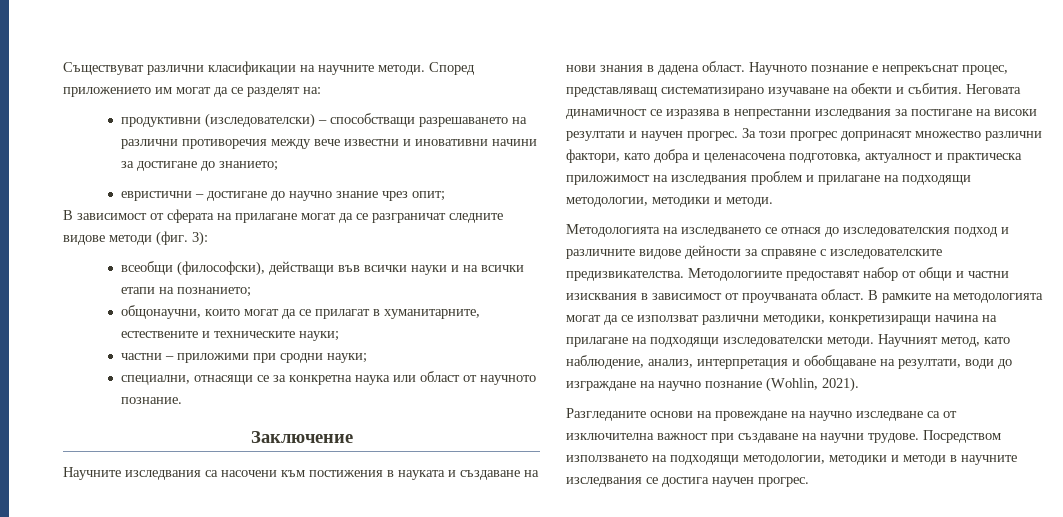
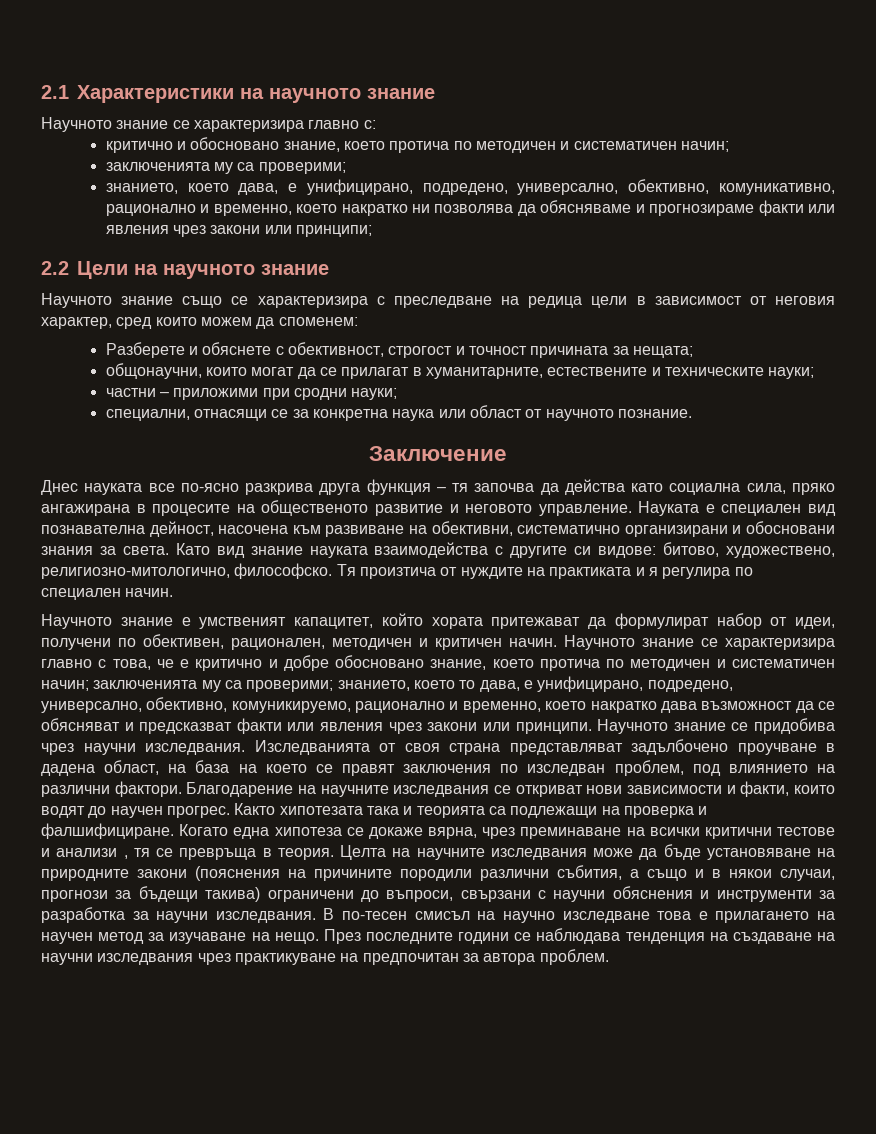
- Съществуват различни класификации на научните методи. Според приложението им могат да се разделят на:
- продуктивни (изследователски) – способстващи разрешаването на различни противоречия между вече известни и иновативни начини за достигане до знанието;
- евристични – достигане до научно знание чрез опит;
- В зависимост от сферата на прилагане могат да се разграничат следните видове методи (фиг. 3):
- всеобщи (философски), действащи във всички науки и на всички етапи на познанието;
+ 2.1 Характеристики на научното знание
+ Научното знание се характеризира главно с:
+ критично и обосновано знание, което протича по методичен и систематичен начин;
+ заключенията му са проверими;
+ знанието, което дава, е унифицирано, подредено, универсално, обективно, комуникативно, рационално и временно, което накратко ни позволява да обясняваме и прогнозираме факти или явления чрез закони или принципи;
+ 2.2 Цели на научното знание
+ Научното знание също се характеризира с преследване на редица цели в зависимост от неговия характер, сред които можем да споменем:
+ Разберете и обяснете с обективност, строгост и точност причината за нещата;
- Научните изследвания са насочени към постижения в науката и създаване на нови знания в дадена област. Научното познание е непрекъснат процес, представляващ систематизирано изучаване на обекти и събития. Неговата динамичност се изразява в непрестанни изследвания за постигане на високи резултати и научен прогрес. За този прогрес допринасят множество различни фактори, като добра и целенасочена подготовка, актуалност и практическа приложимост на изследвания проблем и прилагане на подходящи методологии, методики и методи.
- Методологията на изследването се отнася до изследователския подход и различните видове дейности за справяне с изследователските предизвикателства. Методологиите предоставят набор от общи и частни изисквания в зависимост от проучваната област. В рамките на методологията могат да се използват различни методики, конкретизиращи начина на прилагане на подходящи изследователски методи. Научният метод, като наблюдение, анализ, интерпретация и обобщаване на резултати, води до изграждане на научно познание (Wohlin, 2021).
- Разгледаните основи на провеждане на научно изследване са от изключителна важност при създаване на научни трудове. Посредством използването на подходящи методологии, методики и методи в научните изследвания се достига научен прогрес.
+ Днес науката все по-ясно разкрива друга функция – тя започва да действа като социална сила, пряко ангажирана в процесите на общественото развитие и неговото управление. Науката е специален вид познавателна дейност, насочена към развиване на обективни, систематично организирани и обосновани знания за света. Като вид знание науката взаимодейства с другите си видове: битово, художествено, религиозно-митологично, философско. Тя произтича от нуждите на практиката и я регулира по специален начин.
+ Научното знание е умственият капацитет, който хората притежават да формулират набор от идеи, получени по обективен, рационален, методичен и критичен начин. Научното знание се характеризира главно с това, че е критично и добре обосновано знание, което протича по методичен и систематичен начин; заключенията му са проверими; знанието, което то дава, е унифицирано, подредено, универсално, обективно, комуникируемо, рационално и временно, което накратко дава възможност да се обясняват и предсказват факти или явления чрез закони или принципи. Научното знание се придобива чрез научни изследвания. Изследванията от своя страна представляват задълбочено проучване в дадена област, на база на което се правят заключения по изследван проблем, под влиянието на различни фактори. Благодарение на научните изследвания се откриват нови зависимости и факти, които водят до научен прогрес. Както хипотезата така и теорията са подлежащи на проверка и фалшифициране. Когато една хипотеза се докаже вярна, чрез преминаване на всички критични тестове и анализи , тя се превръща в теория. Целта на научните изследвания може да бъде установяване на природните закони (пояснения на причините породили различни събития, а също и в някои случаи, прогнози за бъдещи такива) ограничени до въпроси, свързани с научни обяснения и инструменти за разработка за научни изследвания. В по-тесен смисъл на научно изследване това е прилагането на научен метод за изучаване на нещо. През последните години се наблюдава тенденция на създаване на научни изследвания чрез практикуване на предпочитан за автора проблем.

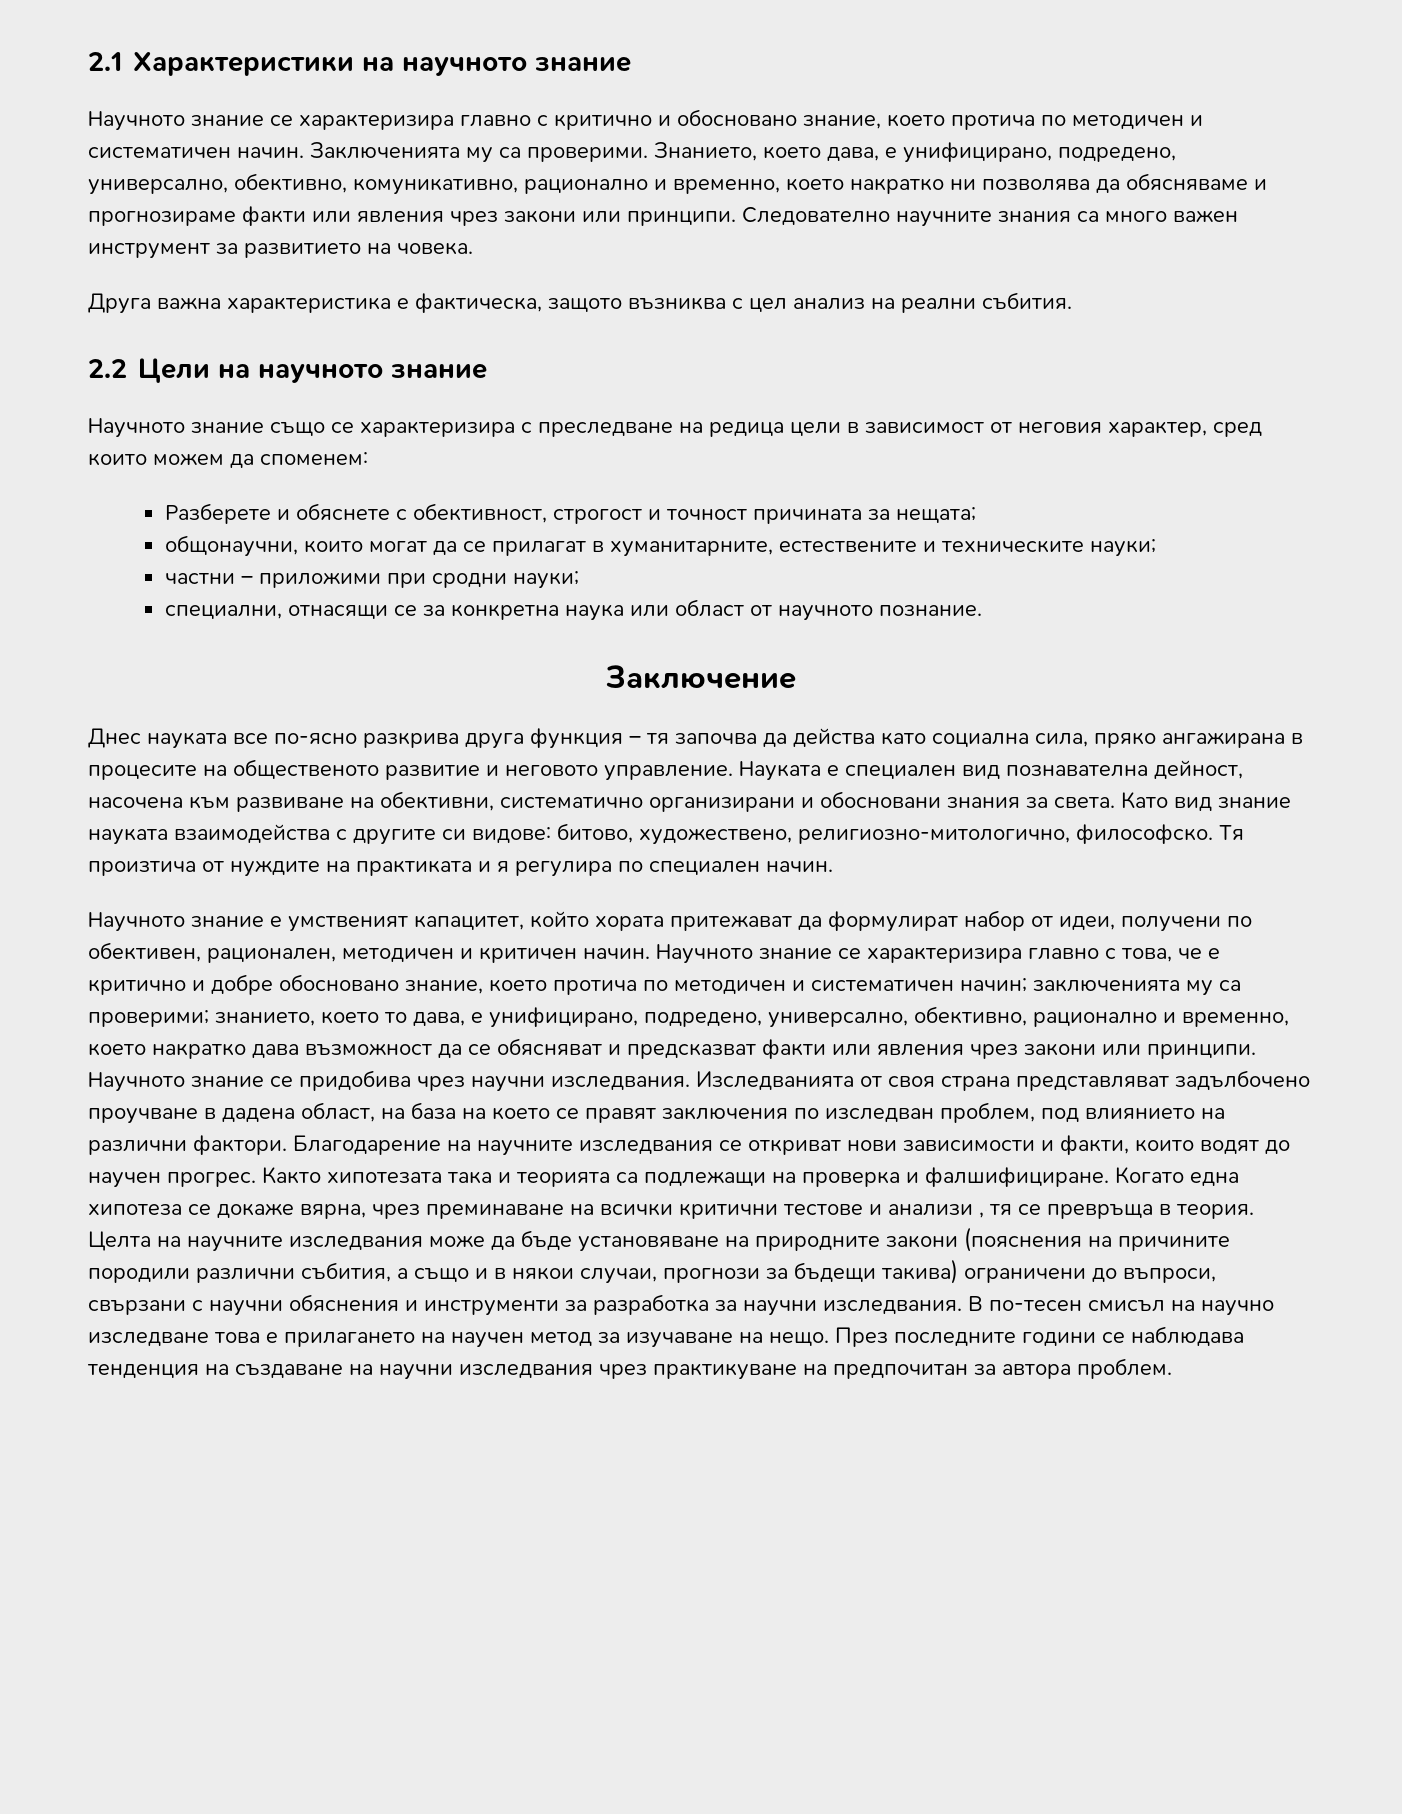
- Научното знание се характеризира главно с:
- критично и обосновано знание, което протича по методичен и систематичен начин;
- заключенията му са проверими;
- знанието, което дава, е унифицирано, подредено, универсално, обективно, комуникативно, рационално и временно, което накратко ни позволява да обясняваме и прогнозираме факти или явления чрез закони или принципи;
+ Научното знание се характеризира главно с критично и обосновано знание, което протича по методичен и систематичен начин. Заключенията му са проверими. Знанието, което дава, е унифицирано, подредено, универсално, обективно, комуникативно, рационално и временно, което накратко ни позволява да обясняваме и прогнозираме факти или явления чрез закони или принципи. Следователно научните знания са много важен инструмент за развитието на човека.
+ Друга важна характеристика е фактическа, защото възниква с цел анализ на реални събития.
- Научното знание се характеризира главно с това, че е критично и добре обосновано знание, което протича по методичен и систематичен начин; заключенията му са проверими; знанието, което то дава, е унифицирано, подредено, универсално, обективно, комуникируемо, рационално и временно, което накратко дава възможност да се обясняват и предсказват факти или явления чрез закони или принципи.
+ Научното знание се характеризира главно с това, че е критично и добре обосновано знание, което протича по методичен и систематичен начин; заключенията му са проверими; знанието, което то дава, е унифицирано, подредено, универсално, обективно, рационално и временно, което накратко дава възможност да се обясняват и предсказват факти или явления чрез закони или принципи.

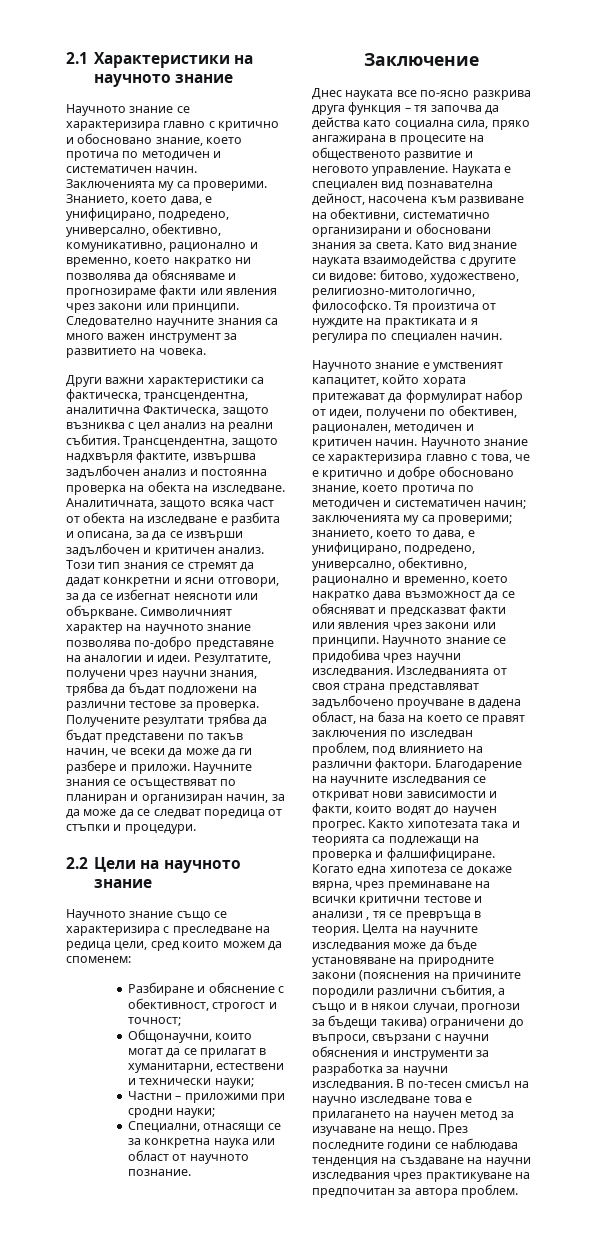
- Друга важна характеристика е фактическа, защото възниква с цел анализ на реални събития.
+ Други важни характеристики са фактическа, трансцендентна, аналитична Фактическа, защото възниква с цел анализ на реални събития. Трансцендентна, защото надхвърля фактите, извършва задълбочен анализ и постоянна проверка на обекта на изследване. Аналитичната, защото всяка част от обекта на изследване е разбита и описана, за да се извърши задълбочен и критичен анализ. Този тип знания се стремят да дадат конкретни и ясни отговори, за да се избегнат неясноти или объркване. Символичният характер на научното знание позволява по-добро представяне на аналогии и идеи. Резултатите, получени чрез научни знания, трябва да бъдат подложени на различни тестове за проверка. Получените резултати трябва да бъдат представени по такъв начин, че всеки да може да ги разбере и приложи. Научните знания се осъществяват по планиран и организиран начин, за да може да се следват поредица от стъпки и процедури.
- Научното знание също се характеризира с преследване на редица цели в зависимост от неговия характер, сред които можем да споменем:
+ Научното знание също се характеризира с преследване на редица цели, сред които можем да споменем:
- Разберете и обяснете с обективност, строгост и точност причината за нещата;
- общонаучни, които могат да се прилагат в хуманитарните, естествените и техническите науки;
- частни – приложими при сродни науки;
+ Разбиране и обяснение с обективност, строгост и точност;
+ Общонаучни, които могат да се прилагат в хуманитарни, естествени и технически науки;
+ Частни – приложими при сродни науки;
- специални, отнасящи се за конкретна наука или област от научното познание.
+ Специални, отнасящи се за конкретна наука или област от научното познание.

